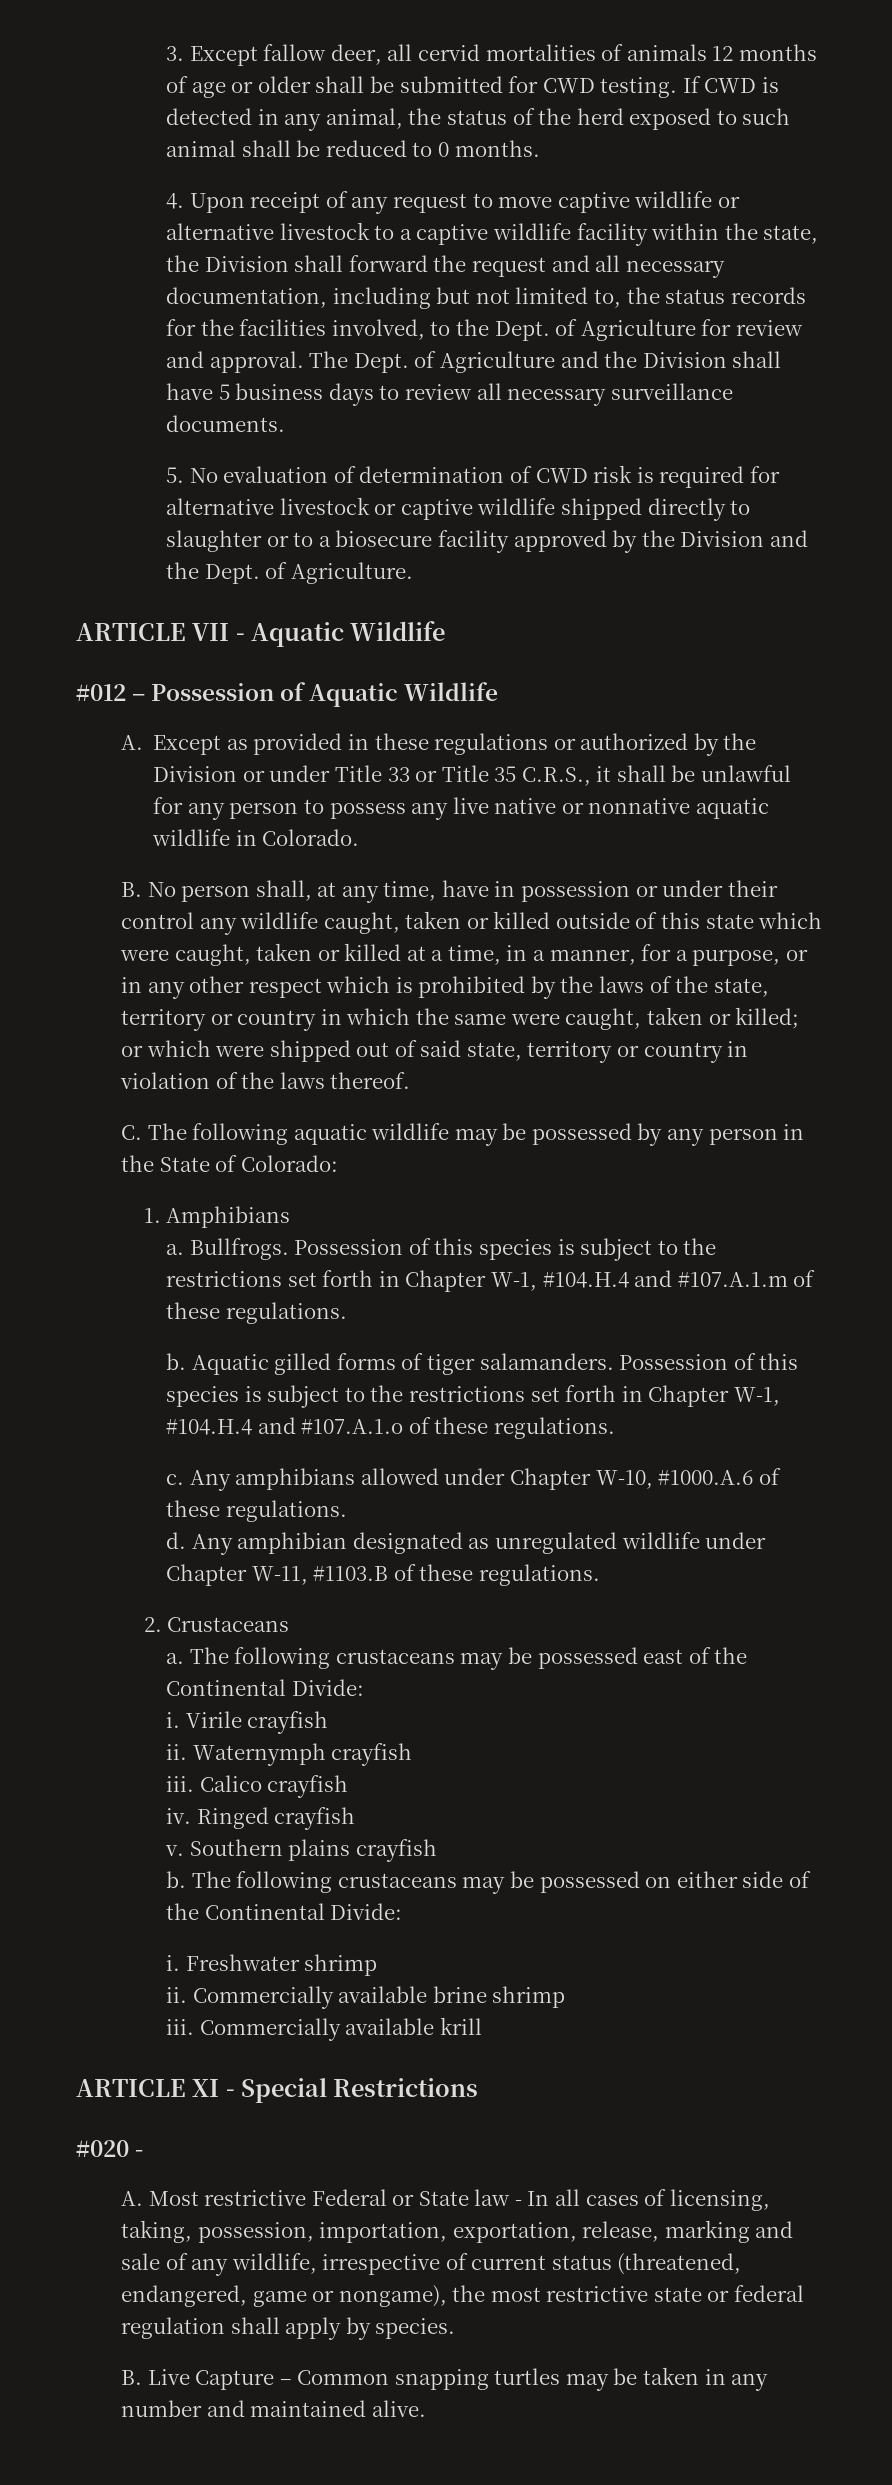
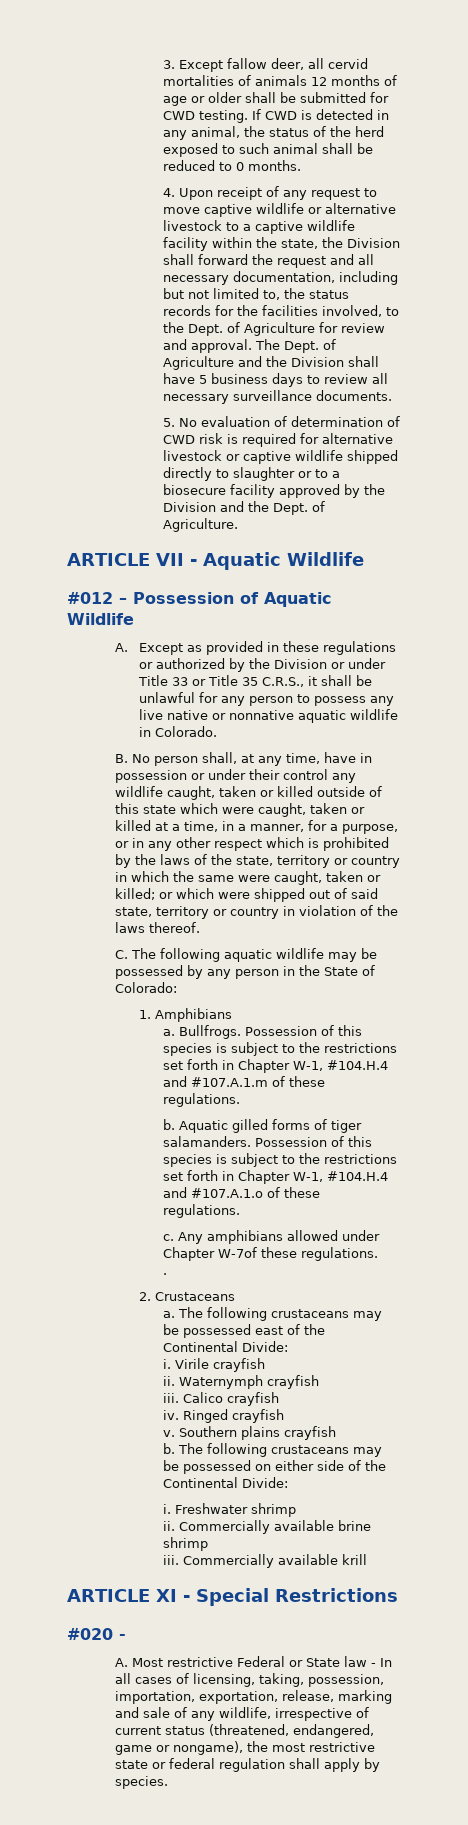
- Any amphibians allowed under Chapter W-10, #1000.A.6 of these regulations.
- d. Any amphibian designated as unregulated wildlife under Chapter W-11, #1103.B of these regulations.
+ Any amphibians allowed under Chapter W-7of these regulations.
+ .
- B. Live Capture – Common snapping turtles may be taken in any number and maintained alive.

